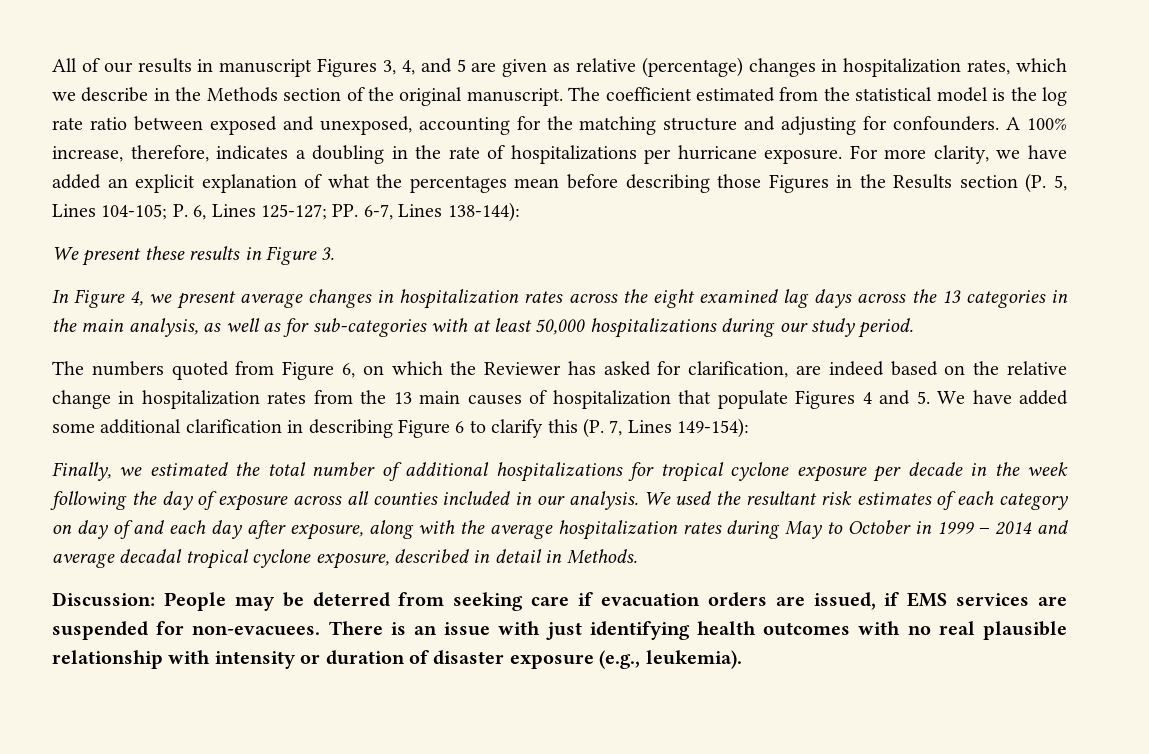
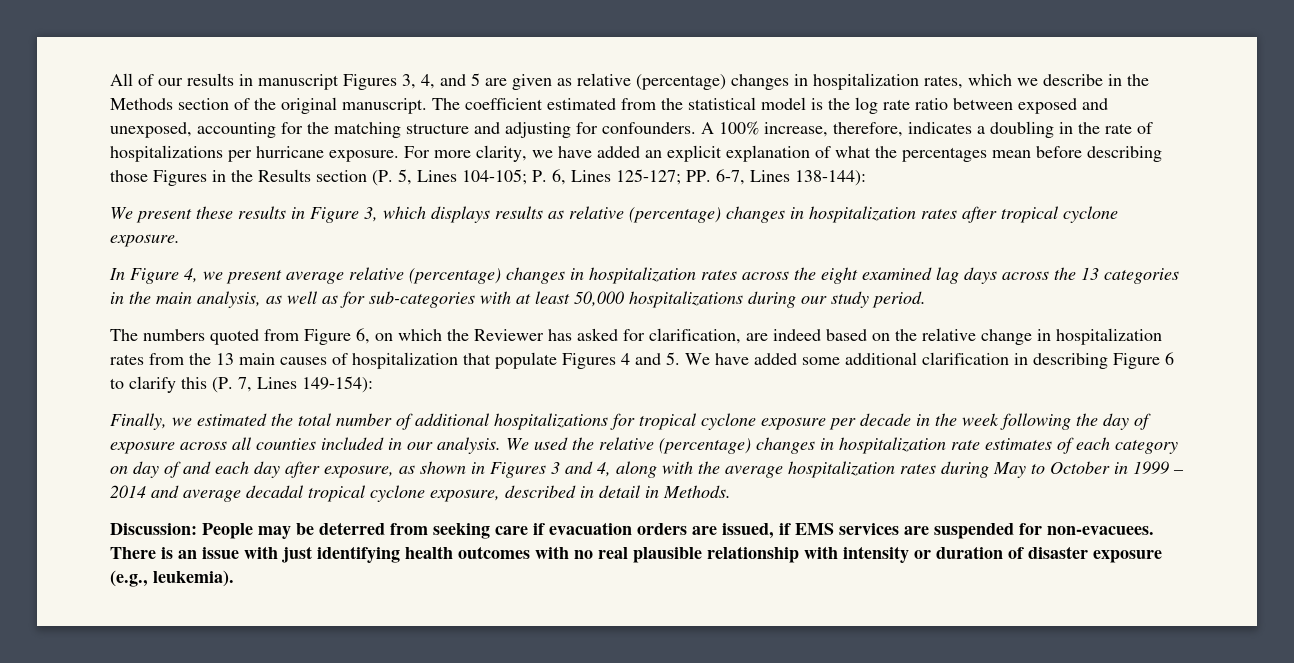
- We present these results in Figure 3.
+ We present these results in Figure 3, which displays results as relative (percentage) changes in hospitalization rates after tropical cyclone exposure.
- In Figure 4, we present average changes in hospitalization rates across the eight examined lag days across the 13 categories in the main analysis, as well as for sub-categories with at least 50,000 hospitalizations during our study period.
+ In Figure 4, we present average relative (percentage) changes in hospitalization rates across the eight examined lag days across the 13 categories in the main analysis, as well as for sub-categories with at least 50,000 hospitalizations during our study period.
- We used the resultant risk estimates of each category on day of and each day after exposure, along with the average hospitalization rates during May to October in 1999 – 2014 and average decadal tropical cyclone exposure, described in detail in Methods.
+ We used the relative (percentage) changes in hospitalization rate estimates of each category on day of and each day after exposure, as shown in Figures 3 and 4, along with the average hospitalization rates during May to October in 1999 – 2014 and average decadal tropical cyclone exposure, described in detail in Methods.

